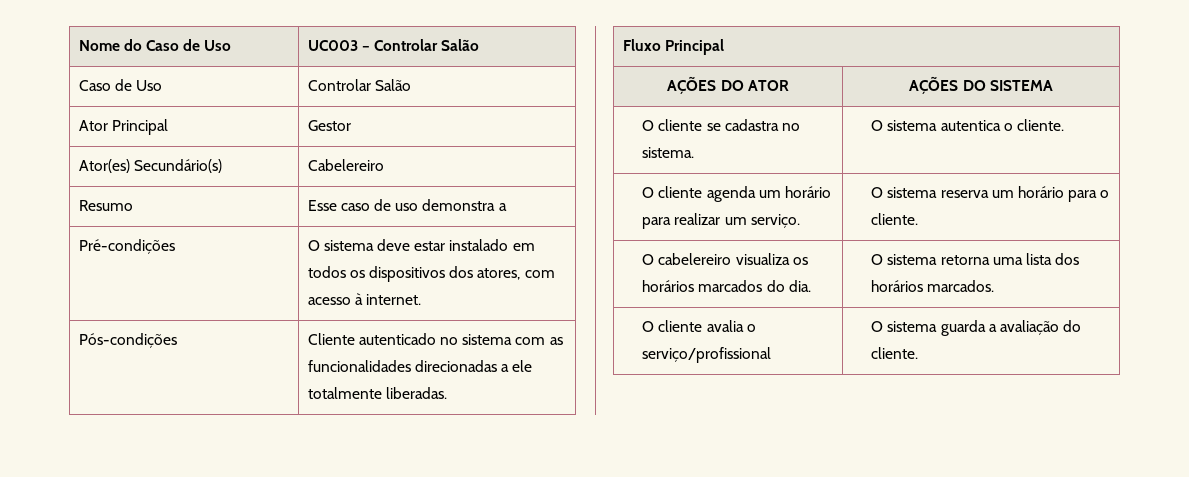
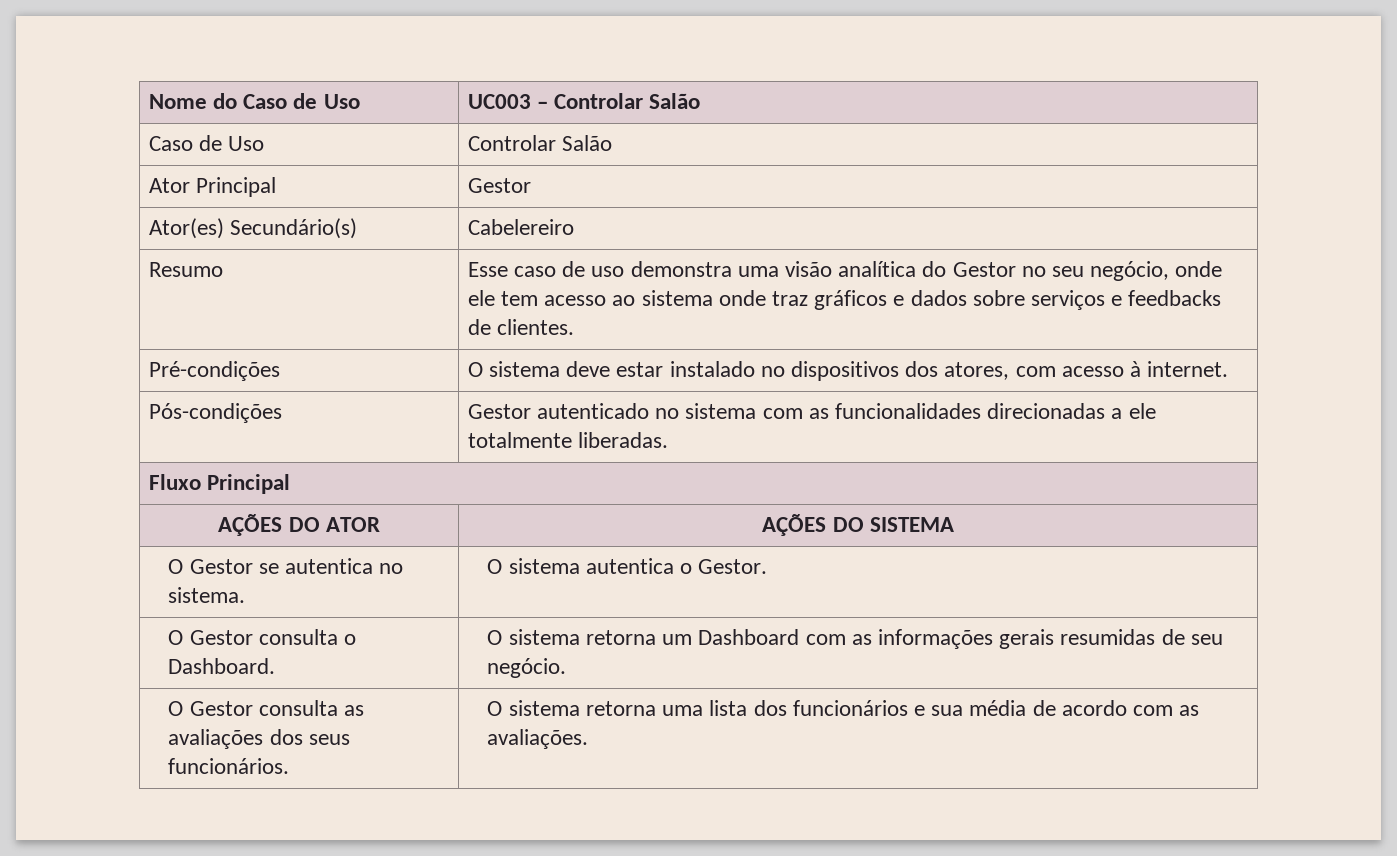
- Resumo | Esse caso de uso demonstra a
+ Resumo | Esse caso de uso demonstra uma visão analítica do Gestor no seu negócio, onde ele tem acesso ao sistema onde traz gráficos e dados sobre serviços e feedbacks de clientes.
- Pré-condições | O sistema deve estar instalado em todos os dispositivos dos atores, com acesso à internet.
+ Pré-condições | O sistema deve estar instalado no dispositivos dos atores, com acesso à internet.
- Pós-condições | Cliente autenticado no sistema com as funcionalidades direcionadas a ele totalmente liberadas.
+ Pós-condições | Gestor autenticado no sistema com as funcionalidades direcionadas a ele totalmente liberadas.
- O cliente se cadastra no sistema. | O sistema autentica o cliente.
- O cliente agenda um horário para realizar um serviço. | O sistema reserva um horário para o cliente.
- O cabelereiro visualiza os horários marcados do dia. | O sistema retorna uma lista dos horários marcados.
- O cliente avalia o serviço/profissional | O sistema guarda a avaliação do cliente.
+ O Gestor se autentica no sistema. | O sistema autentica o Gestor.
+ O Gestor consulta o Dashboard. | O sistema retorna um Dashboard com as informações gerais resumidas de seu negócio.
+ O Gestor consulta as avaliações dos seus funcionários. | O sistema retorna uma lista dos funcionários e sua média de acordo com as avaliações.

